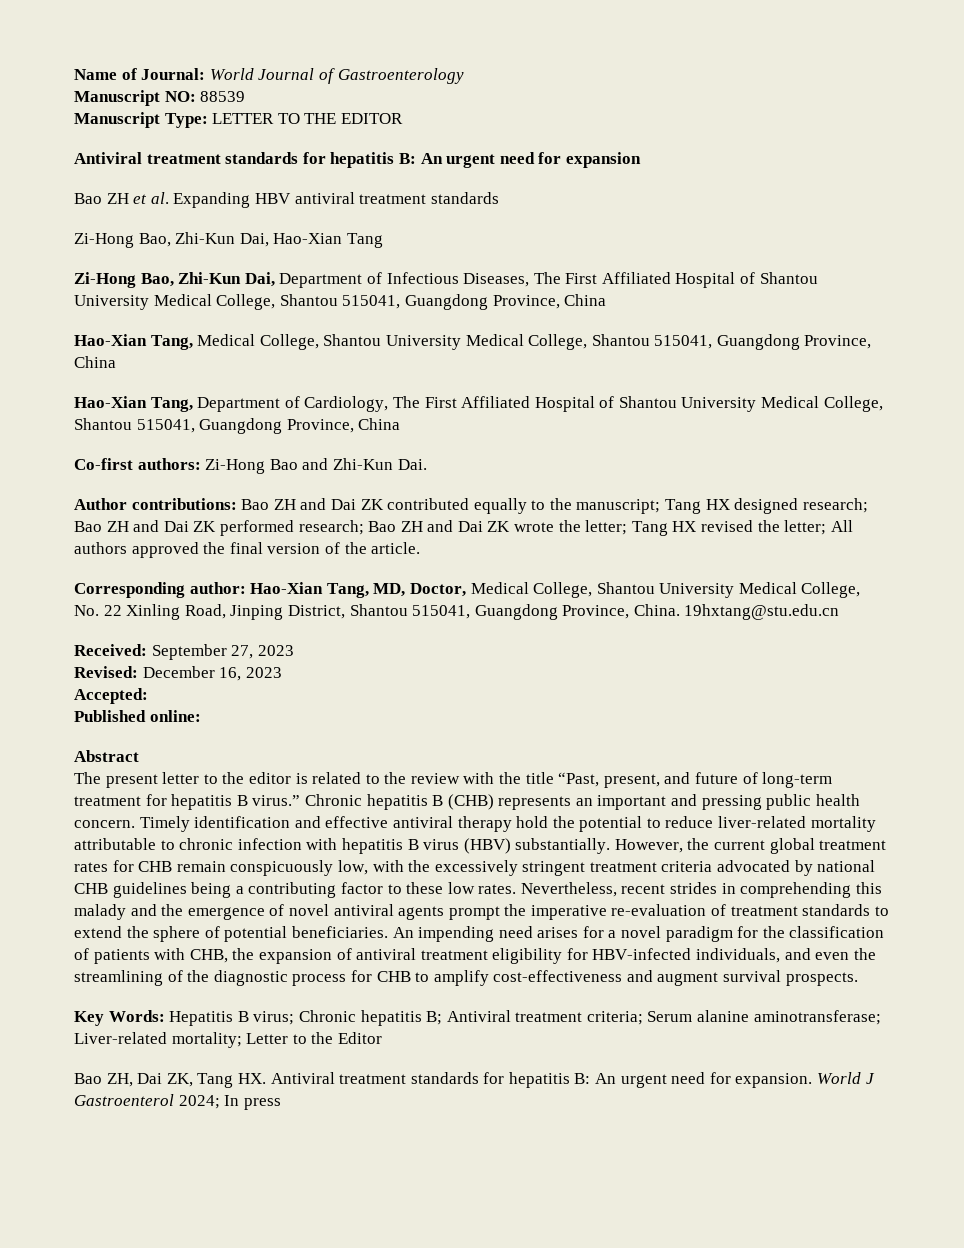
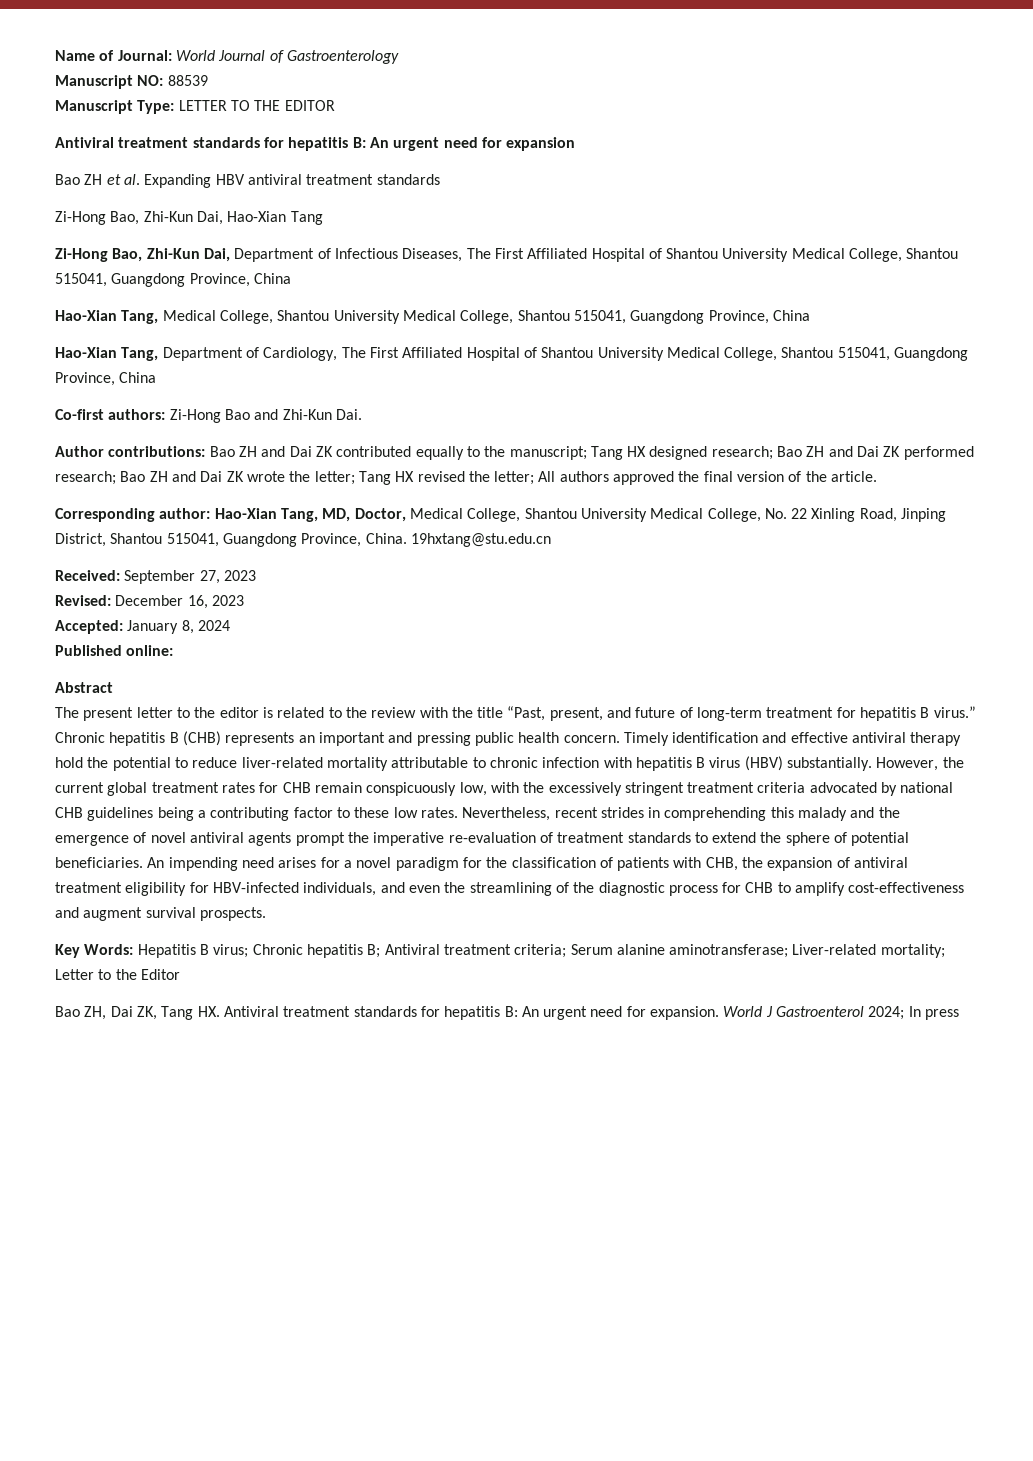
- Accepted:
+ Accepted: January 8, 2024

